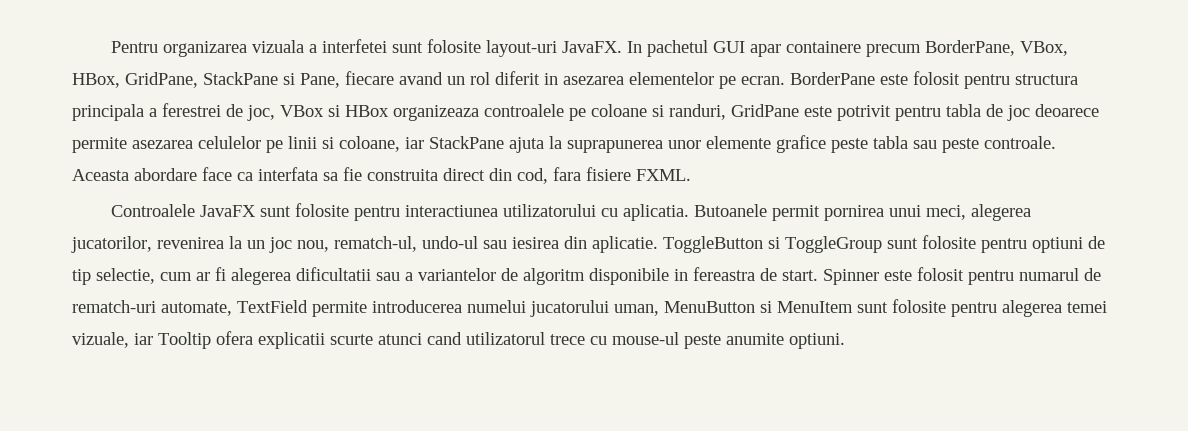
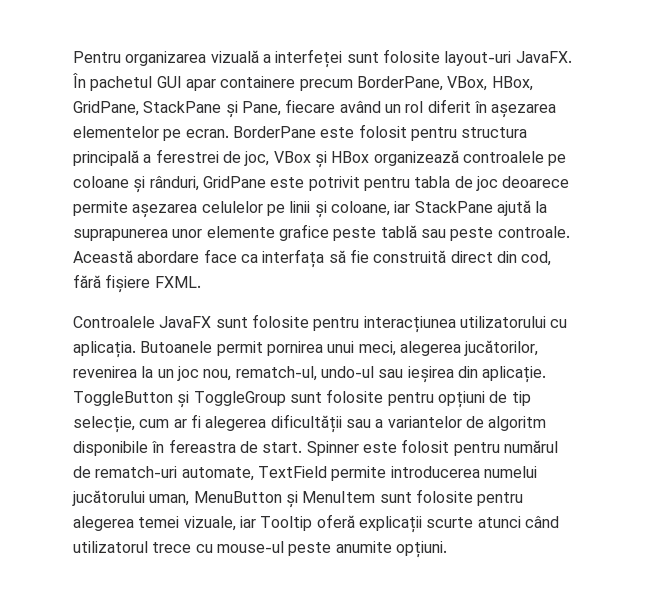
- Pentru organizarea vizuala a interfetei sunt folosite layout-uri JavaFX.
+ Pentru organizarea vizuală a interfeței sunt folosite layout-uri JavaFX.
- In pachetul GUI apar containere precum BorderPane, VBox, HBox, GridPane, StackPane si Pane, fiecare avand un rol diferit in asezarea elementelor pe ecran.
+ În pachetul GUI apar containere precum BorderPane, VBox, HBox, GridPane, StackPane și Pane, fiecare având un rol diferit în așezarea elementelor pe ecran.
- BorderPane este folosit pentru structura principala a ferestrei de joc, VBox si HBox organizeaza controalele pe coloane si randuri, GridPane este potrivit pentru tabla de joc deoarece permite asezarea celulelor pe linii si coloane, iar StackPane ajuta la suprapunerea unor elemente grafice peste tabla sau peste controale.
+ BorderPane este folosit pentru structura principală a ferestrei de joc, VBox și HBox organizează controalele pe coloane și rânduri, GridPane este potrivit pentru tabla de joc deoarece permite așezarea celulelor pe linii și coloane, iar StackPane ajută la suprapunerea unor elemente grafice peste tablă sau peste controale.
- Aceasta abordare face ca interfata sa fie construita direct din cod, fara fisiere FXML.
+ Această abordare face ca interfața să fie construită direct din cod, fără fișiere FXML.
- Controalele JavaFX sunt folosite pentru interactiunea utilizatorului cu aplicatia.
+ Controalele JavaFX sunt folosite pentru interacțiunea utilizatorului cu aplicația.
- Butoanele permit pornirea unui meci, alegerea jucatorilor, revenirea la un joc nou, rematch-ul, undo-ul sau iesirea din aplicatie. ToggleButton si ToggleGroup sunt folosite pentru optiuni de tip selectie, cum ar fi alegerea dificultatii sau a variantelor de algoritm disponibile in fereastra de start.
+ Butoanele permit pornirea unui meci, alegerea jucătorilor, revenirea la un joc nou, rematch-ul, undo-ul sau ieșirea din aplicație. ToggleButton și ToggleGroup sunt folosite pentru opțiuni de tip selecție, cum ar fi alegerea dificultății sau a variantelor de algoritm disponibile în fereastra de start.
- Spinner este folosit pentru numarul de rematch-uri automate, TextField permite introducerea numelui jucatorului uman, MenuButton si MenuItem sunt folosite pentru alegerea temei vizuale, iar Tooltip ofera explicatii scurte atunci cand utilizatorul trece cu mouse-ul peste anumite optiuni.
+ Spinner este folosit pentru numărul de rematch-uri automate, TextField permite introducerea numelui jucătorului uman, MenuButton și MenuItem sunt folosite pentru alegerea temei vizuale, iar Tooltip oferă explicații scurte atunci când utilizatorul trece cu mouse-ul peste anumite opțiuni.

